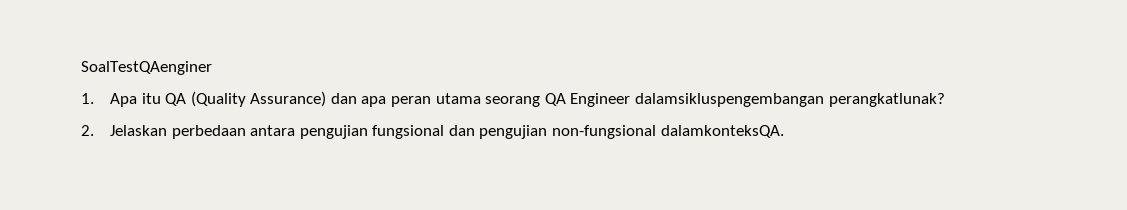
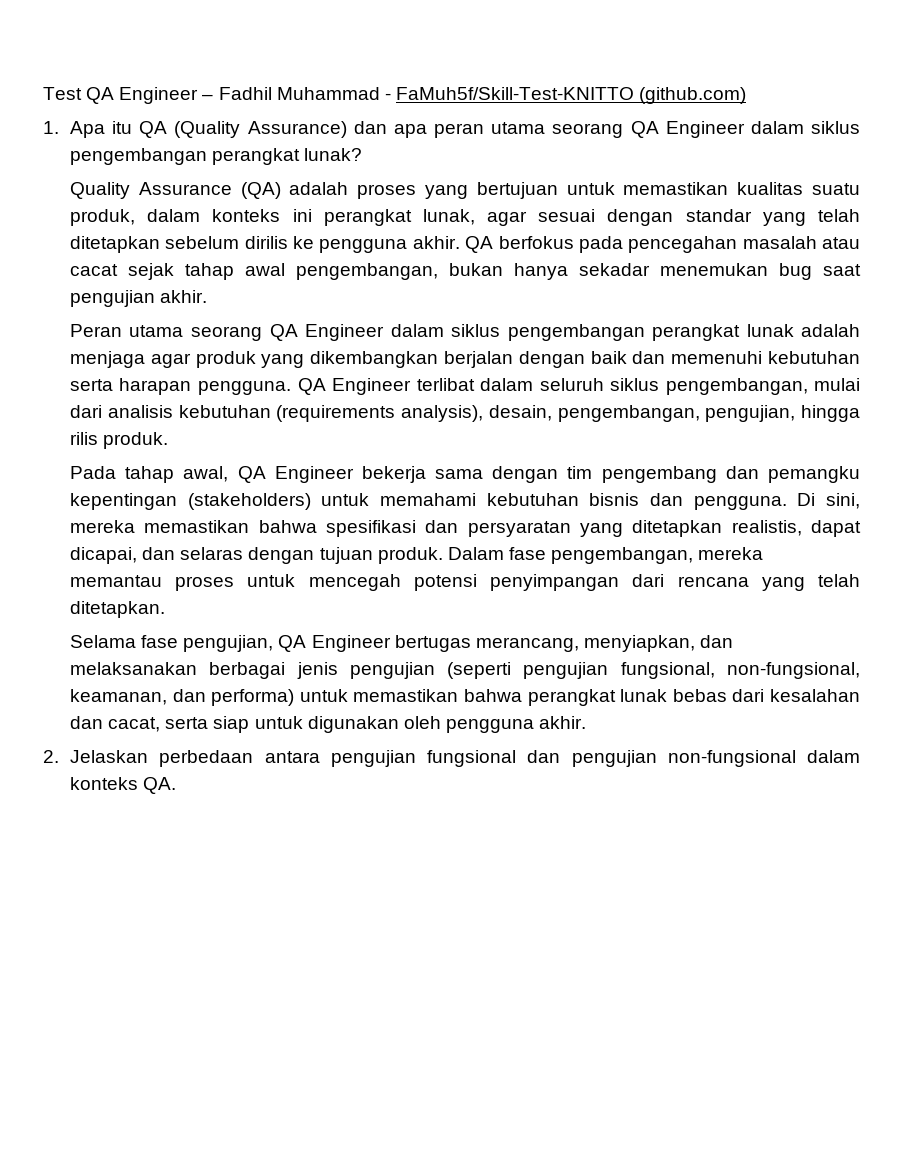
- SoalTestQAenginer
+ Test QA Engineer – Fadhil Muhammad - FaMuh5f/Skill-Test-KNITTO (github.com)
- 1. Apa itu QA (Quality Assurance) dan apa peran utama seorang QA Engineer dalamsikluspengembangan perangkatlunak?
+ 1. Apa itu QA (Quality Assurance) dan apa peran utama seorang QA Engineer dalam siklus pengembangan perangkat lunak?
+ Quality Assurance (QA) adalah proses yang bertujuan untuk memastikan kualitas suatu produk, dalam konteks ini perangkat lunak, agar sesuai dengan standar yang telah ditetapkan sebelum dirilis ke pengguna akhir. QA berfokus pada pencegahan masalah atau cacat sejak tahap awal pengembangan, bukan hanya sekadar menemukan bug saat pengujian akhir.
+ Peran utama seorang QA Engineer dalam siklus pengembangan perangkat lunak adalah menjaga agar produk yang dikembangkan berjalan dengan baik dan memenuhi kebutuhan serta harapan pengguna. QA Engineer terlibat dalam seluruh siklus pengembangan, mulai dari analisis kebutuhan (requirements analysis), desain, pengembangan, pengujian, hingga rilis produk.
+ Pada tahap awal, QA Engineer bekerja sama dengan tim pengembang dan pemangku kepentingan (stakeholders) untuk memahami kebutuhan bisnis dan pengguna. Di sini, mereka memastikan bahwa spesifikasi dan persyaratan yang ditetapkan realistis, dapat dicapai, dan selaras dengan tujuan produk. Dalam fase pengembangan, mereka memantau proses untuk mencegah potensi penyimpangan dari rencana yang telah ditetapkan.
+ Selama fase pengujian, QA Engineer bertugas merancang, menyiapkan, dan melaksanakan berbagai jenis pengujian (seperti pengujian fungsional, non-fungsional, keamanan, dan performa) untuk memastikan bahwa perangkat lunak bebas dari kesalahan dan cacat, serta siap untuk digunakan oleh pengguna akhir.
- 2. Jelaskan perbedaan antara pengujian fungsional dan pengujian non-fungsional dalamkonteksQA.
+ 2. Jelaskan perbedaan antara pengujian fungsional dan pengujian non-fungsional dalam konteks QA.

